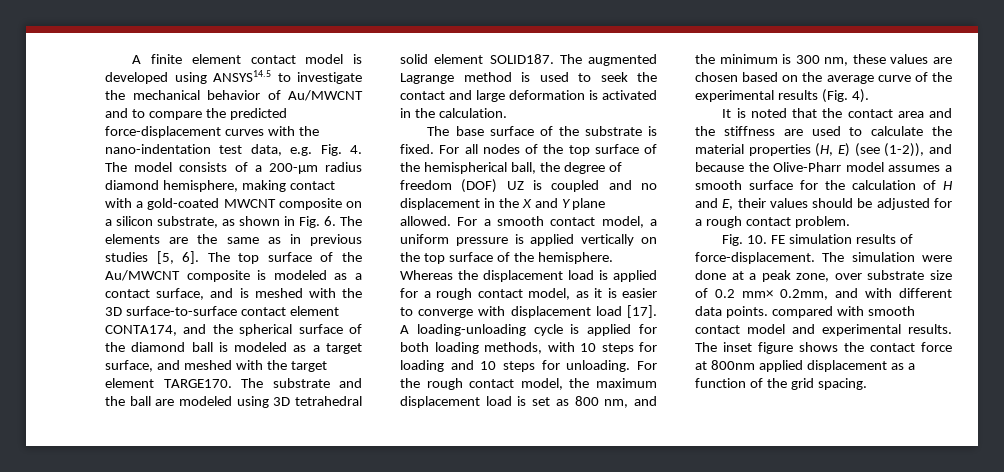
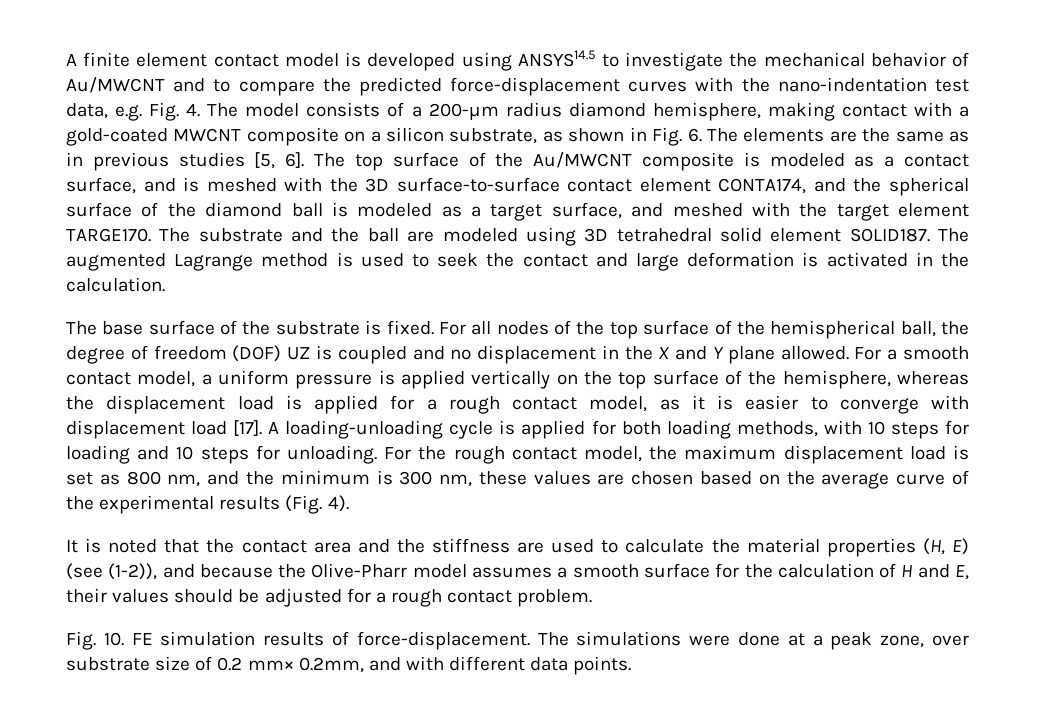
- For a smooth contact model, a uniform pressure is applied vertically on the top surface of the hemisphere. Whereas the displacement load is applied for a rough contact model, as it is easier to converge with displacement load [17].
+ For a smooth contact model, a uniform pressure is applied vertically on the top surface of the hemisphere, whereas the displacement load is applied for a rough contact model, as it is easier to converge with displacement load [17].
- The simulation were done at a peak zone, over substrate size of 0.2 mm× 0.2mm, and with different data points. compared with smooth contact model and experimental results. The inset figure shows the contact force at 800nm applied displacement as a function of the grid spacing.
+ The simulations were done at a peak zone, over substrate size of 0.2 mm× 0.2mm, and with different data points.

